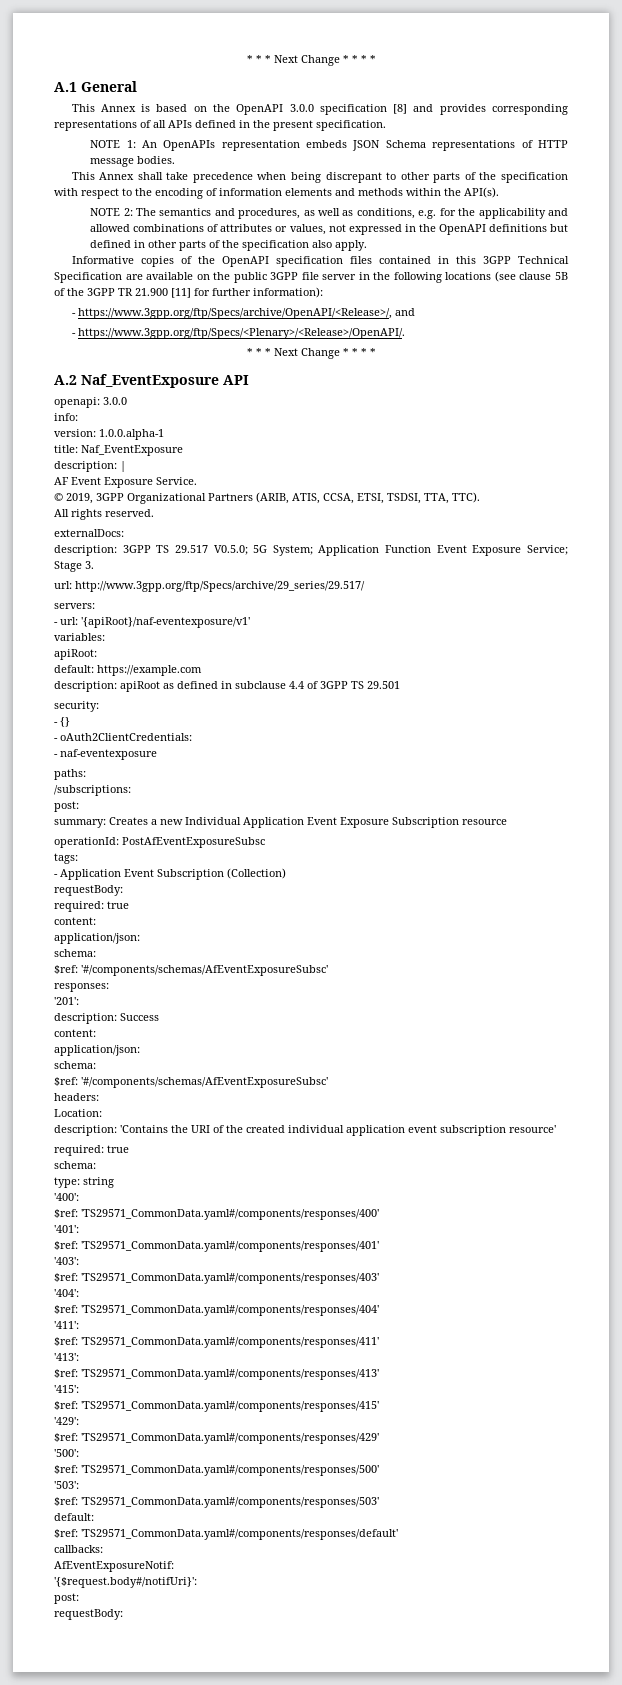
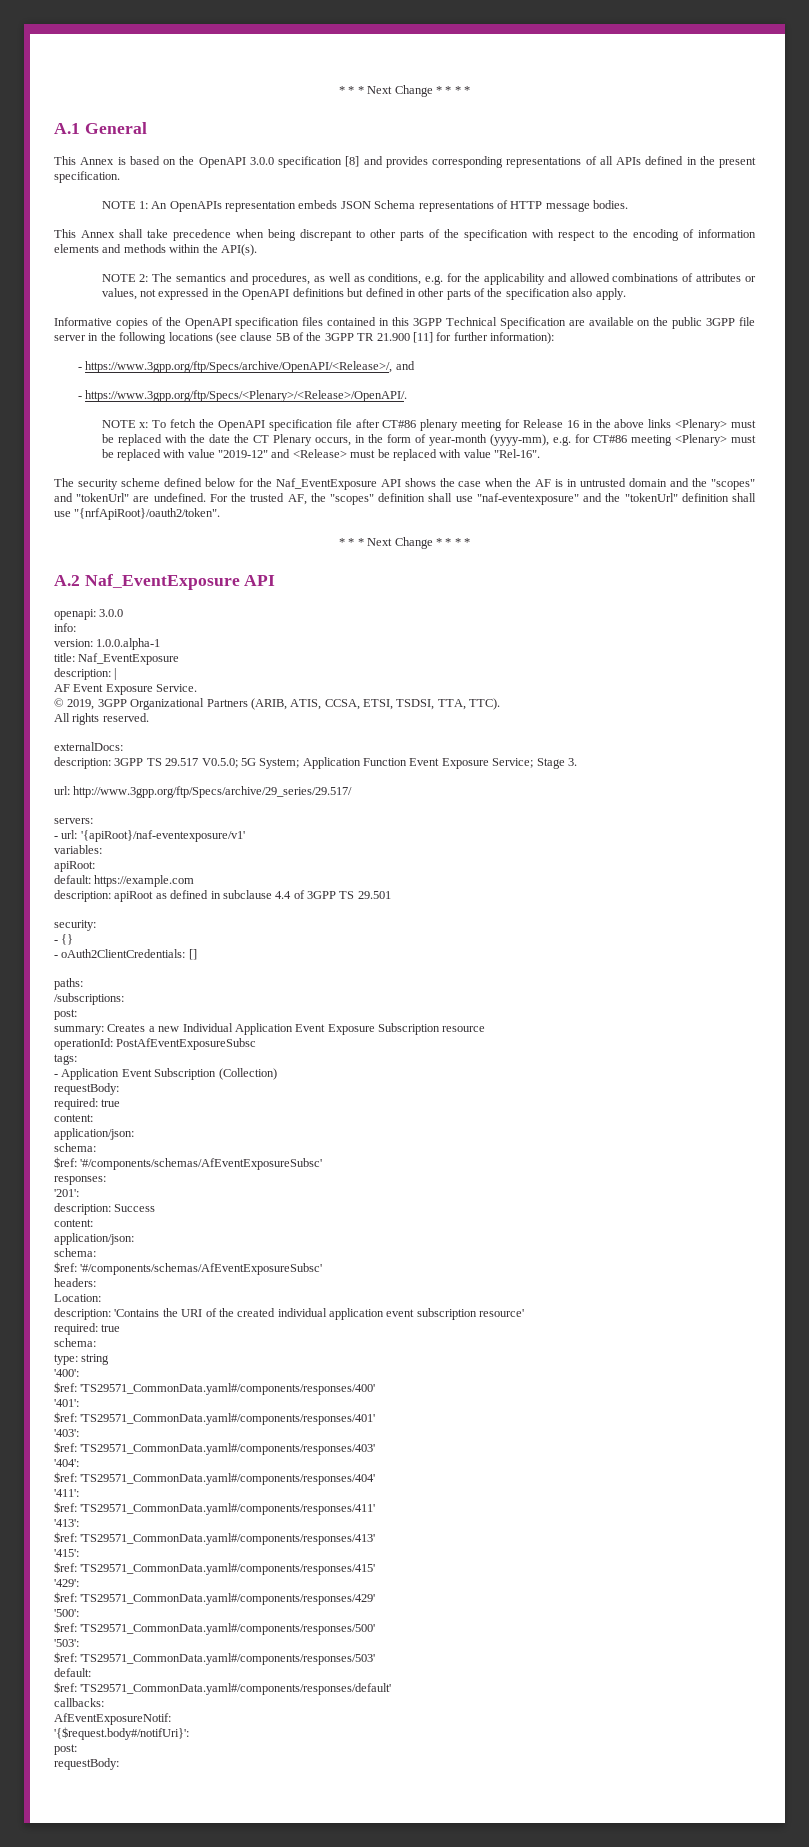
+ NOTE x: To fetch the OpenAPI specification file after CT#86 plenary meeting for Release 16 in the above links <Plenary> must be replaced with the date the CT Plenary occurs, in the form of year-month (yyyy-mm), e.g. for CT#86 meeting <Plenary> must be replaced with value "2019-12" and <Release> must be replaced with value "Rel-16".
+ The security scheme defined below for the Naf_EventExposure API shows the case when the AF is in untrusted domain and the "scopes" and "tokenUrl" are undefined. For the trusted AF, the "scopes" definition shall use "naf-eventexposure" and the "tokenUrl" definition shall use "{nrfApiRoot}/oauth2/token".
- - oAuth2ClientCredentials:
- - naf-eventexposure
+ - oAuth2ClientCredentials: []

